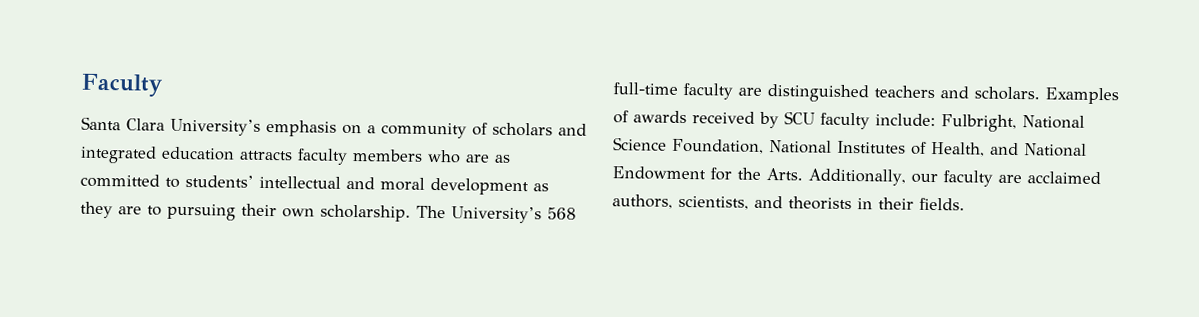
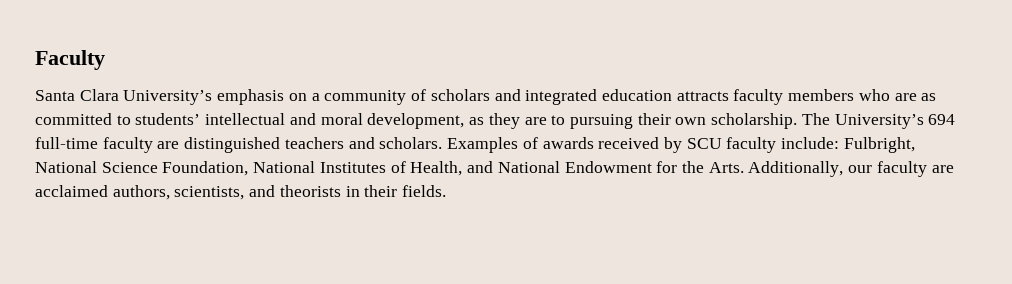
- Santa Clara University’s emphasis on a community of scholars and integrated education attracts faculty members who are as committed to students’ intellectual and moral development as they are to pursuing their own scholarship.
+ Santa Clara University’s emphasis on a community of scholars and integrated education attracts faculty members who are as committed to students’ intellectual and moral development, as they are to pursuing their own scholarship.
- The University’s 568 full-time faculty are distinguished teachers and scholars.
+ The University’s 694 full-time faculty are distinguished teachers and scholars.

